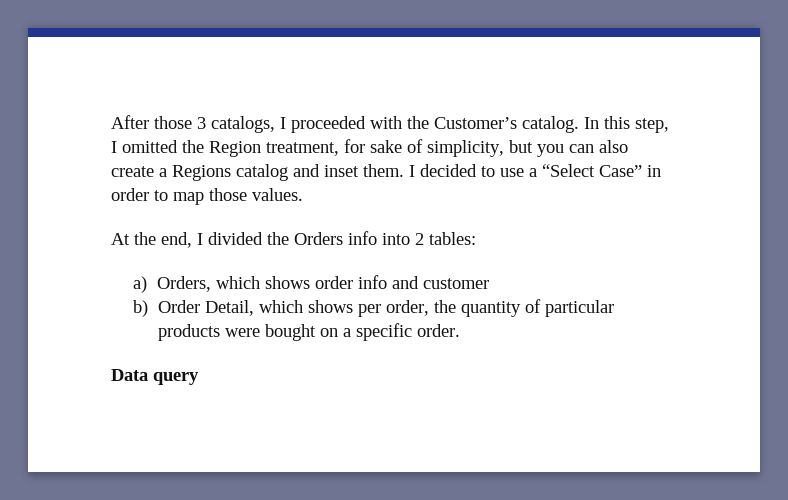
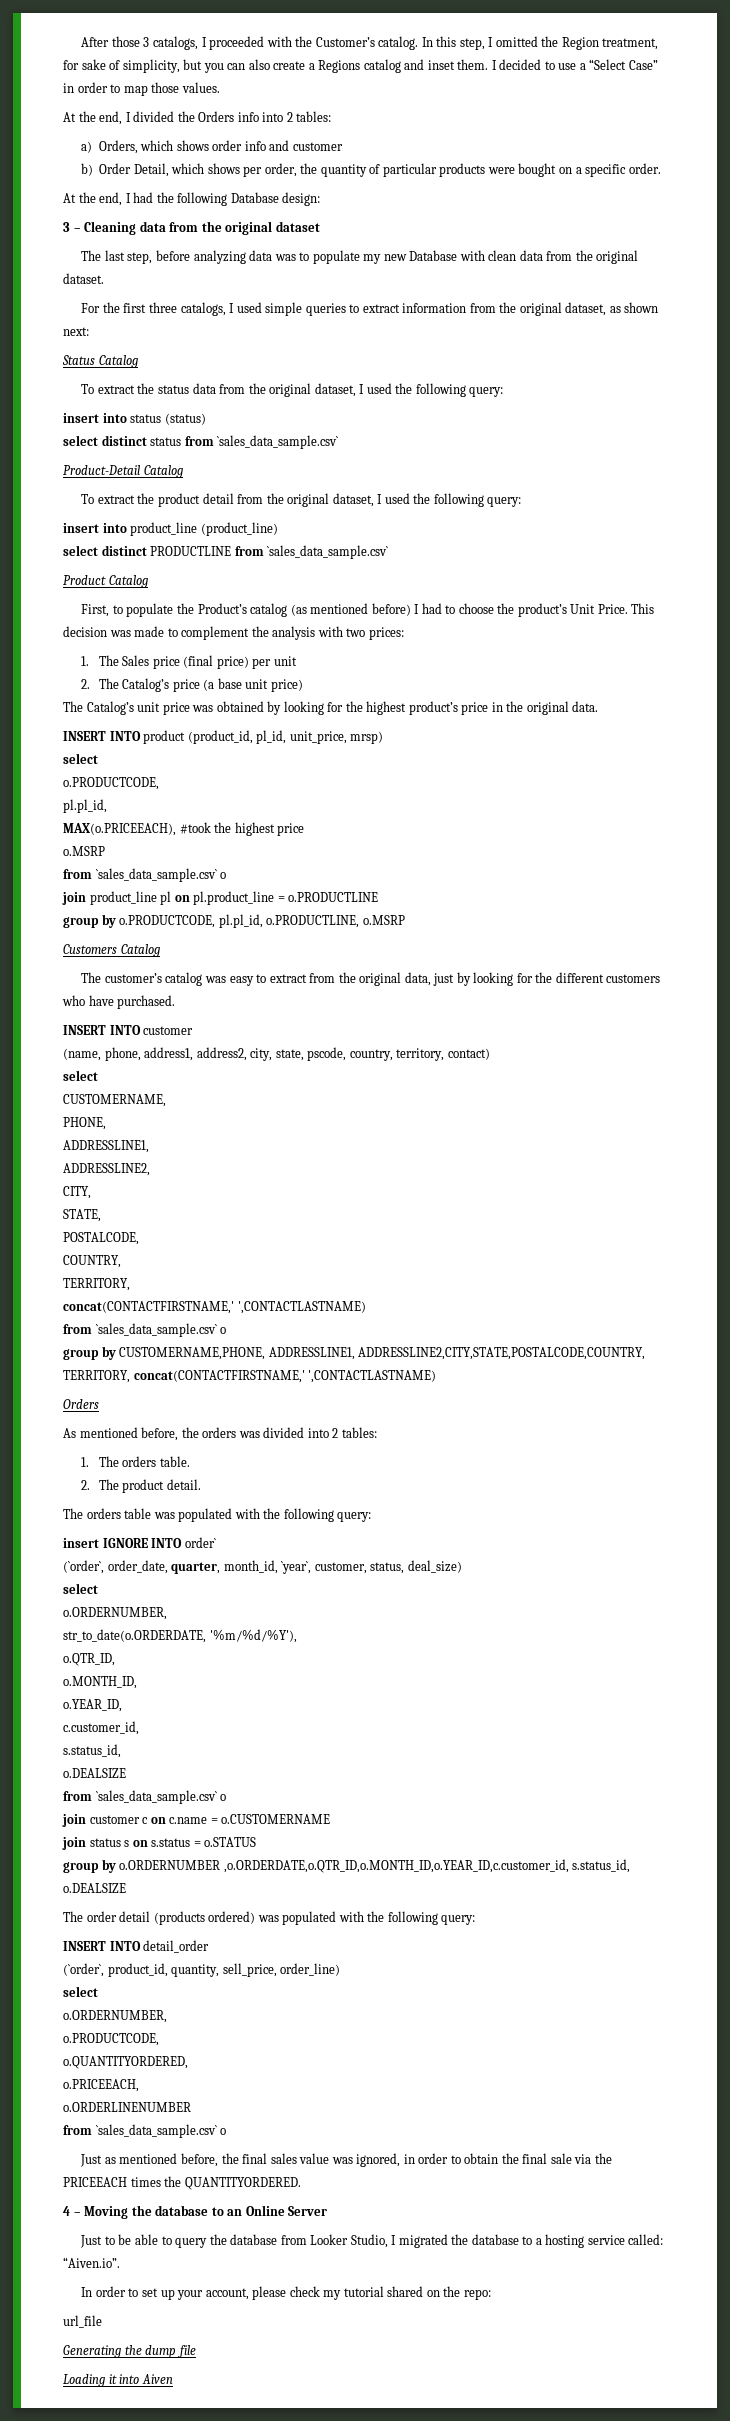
- Data query
+ At the end, I had the following Database design:
+ 3 – Cleaning data from the original dataset
+ The last step, before analyzing data was to populate my new Database with clean data from the original dataset.
+ For the first three catalogs, I used simple queries to extract information from the original dataset, as shown next:
+ Status Catalog
+ To extract the status data from the original dataset, I used the following query:
+ insert into status (status)
+ select distinct status from `sales_data_sample.csv`
+ Product-Detail Catalog
+ To extract the product detail from the original dataset, I used the following query:
+ insert into product_line (product_line)
+ select distinct PRODUCTLINE from `sales_data_sample.csv`
+ Product Catalog
+ First, to populate the Product’s catalog (as mentioned before) I had to choose the product’s Unit Price. This decision was made to complement the analysis with two prices:
+ 1. The Sales price (final price) per unit
+ 2. The Catalog’s price (a base unit price)
+ The Catalog’s unit price was obtained by looking for the highest product’s price in the original data.
+ INSERT INTO product (product_id, pl_id, unit_price, mrsp)
+ select
+ o.PRODUCTCODE,
+ pl.pl_id,
+ MAX(o.PRICEEACH), #took the highest price
+ o.MSRP
+ from `sales_data_sample.csv` o
+ join product_line pl on pl.product_line = o.PRODUCTLINE
+ group by o.PRODUCTCODE, pl.pl_id, o.PRODUCTLINE, o.MSRP
+ Customers Catalog
+ The customer’s catalog was easy to extract from the original data, just by looking for the different customers who have purchased.
+ INSERT INTO customer
+ (name, phone, address1, address2, city, state, pscode, country, territory, contact)
+ select
+ CUSTOMERNAME,
+ PHONE,
+ ADDRESSLINE1,
+ ADDRESSLINE2,
+ CITY,
+ STATE,
+ POSTALCODE,
+ COUNTRY,
+ TERRITORY,
+ concat(CONTACTFIRSTNAME,' ',CONTACTLASTNAME)
+ from `sales_data_sample.csv` o
+ group by CUSTOMERNAME,PHONE, ADDRESSLINE1, ADDRESSLINE2,CITY,STATE,POSTALCODE,COUNTRY, TERRITORY, concat(CONTACTFIRSTNAME,' ',CONTACTLASTNAME)
+ Orders
+ As mentioned before, the orders was divided into 2 tables:
+ 1. The orders table.
+ 2. The product detail.
+ The orders table was populated with the following query:
+ insert IGNORE INTO order`
+ (`order`, order_date, quarter, month_id, `year`, customer, status, deal_size)
+ select
+ o.ORDERNUMBER,
+ str_to_date(o.ORDERDATE, '%m/%d/%Y'),
+ o.QTR_ID,
+ o.MONTH_ID,
+ o.YEAR_ID,
+ c.customer_id,
+ s.status_id,
+ o.DEALSIZE
+ from `sales_data_sample.csv` o
+ join customer c on c.name = o.CUSTOMERNAME
+ join status s on s.status = o.STATUS
+ group by o.ORDERNUMBER ,o.ORDERDATE,o.QTR_ID,o.MONTH_ID,o.YEAR_ID,c.customer_id, s.status_id, o.DEALSIZE
+ The order detail (products ordered) was populated with the following query:
+ INSERT INTO detail_order
+ (`order`, product_id, quantity, sell_price, order_line)
+ select
+ o.ORDERNUMBER,
+ o.PRODUCTCODE,
+ o.QUANTITYORDERED,
+ o.PRICEEACH,
+ o.ORDERLINENUMBER
+ from `sales_data_sample.csv` o
+ Just as mentioned before, the final sales value was ignored, in order to obtain the final sale via the PRICEEACH times the QUANTITYORDERED.
+ 4 – Moving the database to an Online Server
+ Just to be able to query the database from Looker Studio, I migrated the database to a hosting service called: “Aiven.io”.
+ In order to set up your account, please check my tutorial shared on the repo:
+ url_file
+ Generating the dump file
+ Loading it into Aiven

